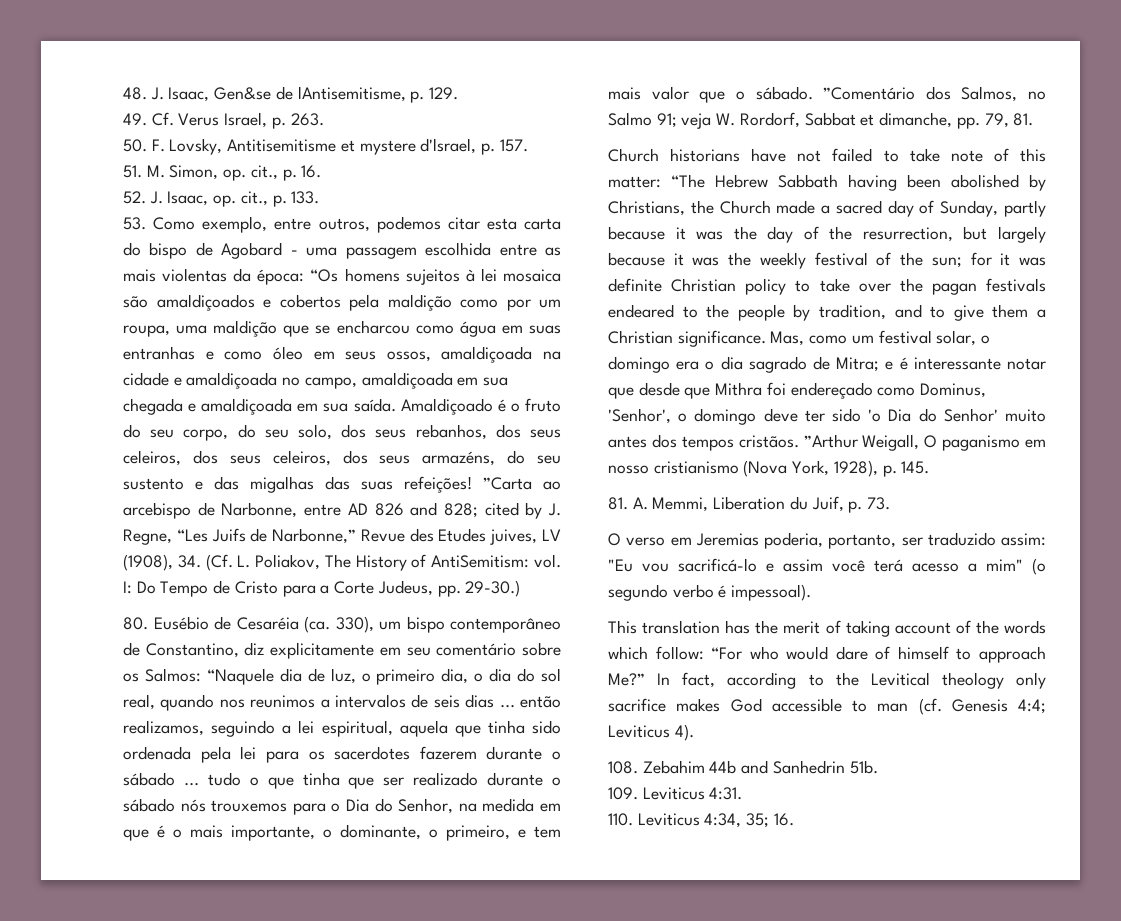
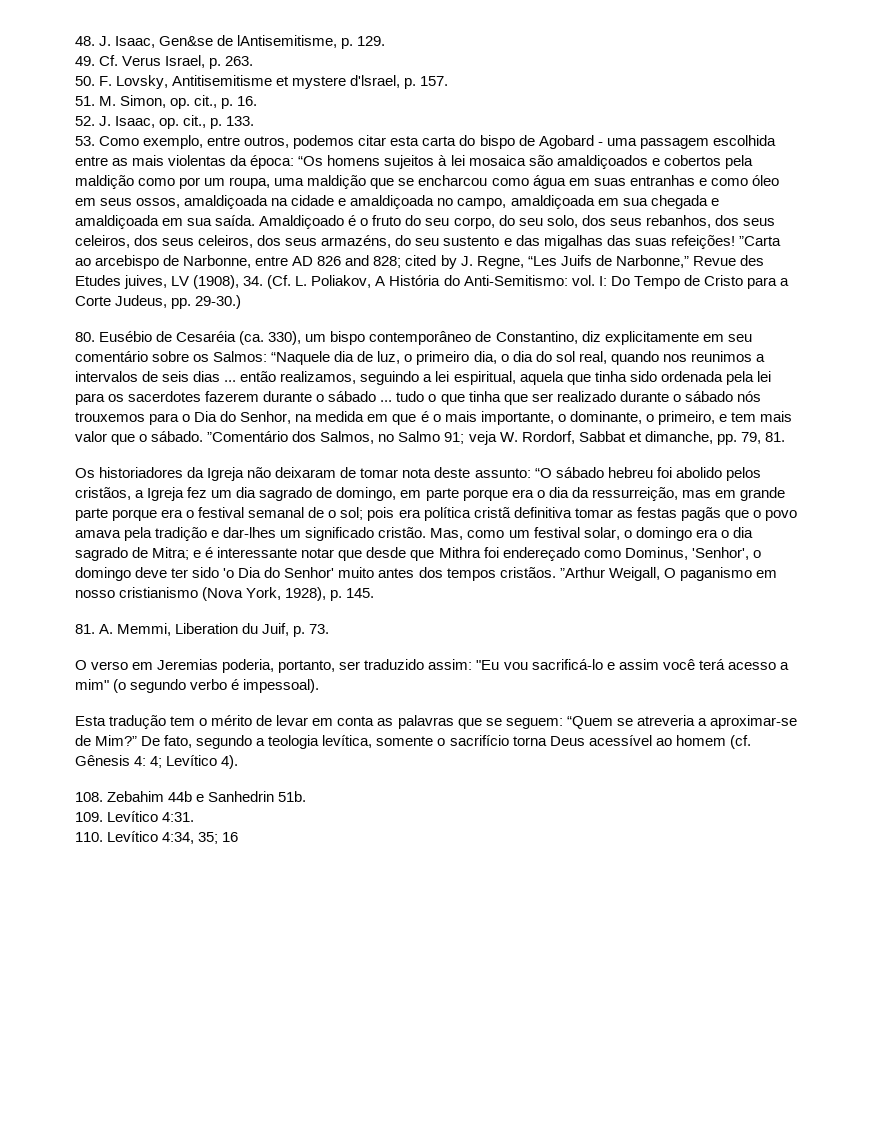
- cited by J. Regne, “Les Juifs de Narbonne,” Revue des Etudes juives, LV (1908), 34. (Cf. L. Poliakov, The History of AntiSemitism:
+ cited by J. Regne, “Les Juifs de Narbonne,” Revue des Etudes juives, LV (1908), 34. (Cf. L. Poliakov, A História do Anti-Semitismo:
- Church historians have not failed to take note of this matter: “The Hebrew Sabbath having been abolished by Christians, the Church made a sacred day of Sunday, partly because it was the day of the resurrection, but largely because it was the weekly festival of the sun; for it was definite Christian policy to take over the pagan festivals endeared to the people by tradition, and to give them a Christian significance.
+ Os historiadores da Igreja não deixaram de tomar nota deste assunto: “O sábado hebreu foi abolido pelos cristãos, a Igreja fez um dia sagrado de domingo, em parte porque era o dia da ressurreição, mas em grande parte porque era o festival semanal de o sol; pois era política cristã definitiva tomar as festas pagãs que o povo amava pela tradição e dar-lhes um significado cristão.
- This translation has the merit of taking account of the words which follow: “For who would dare of himself to approach Me?” In fact, according to the Levitical theology only sacrifice makes God accessible to man (cf. Genesis 4:4; Leviticus 4).
+ Esta tradução tem o mérito de levar em conta as palavras que se seguem: “Quem se atreveria a aproximar-se de Mim?” De fato, segundo a teologia levítica, somente o sacrifício torna Deus acessível ao homem (cf. Gênesis 4: 4; Levítico 4).
- 108. Zebahim 44b and Sanhedrin 51b.
+ 108. Zebahim 44b e Sanhedrin 51b.
- 109. Leviticus 4:31.
+ 109. Levítico 4:31.
- 110. Leviticus 4:34, 35; 16.
+ 110. Levítico 4:34, 35; 16

